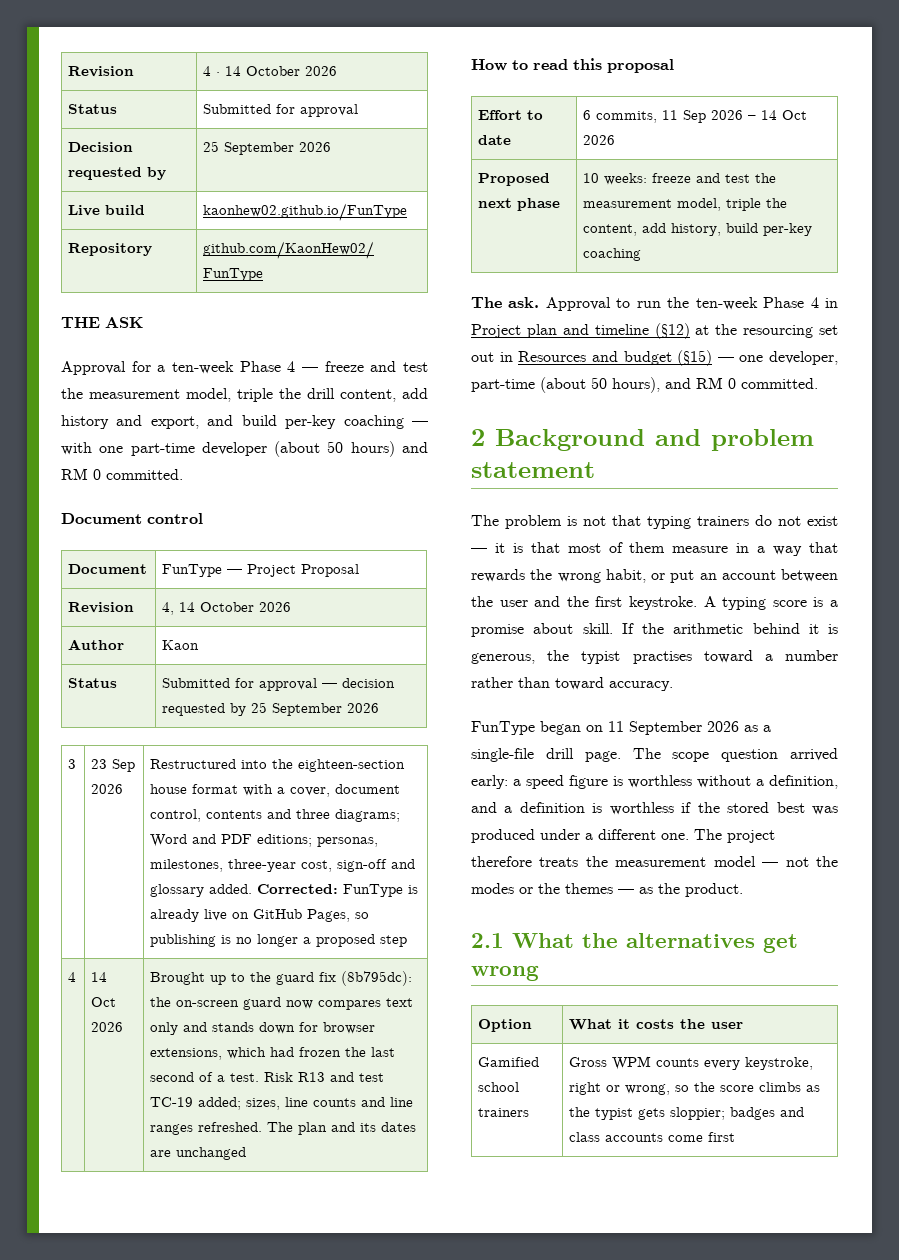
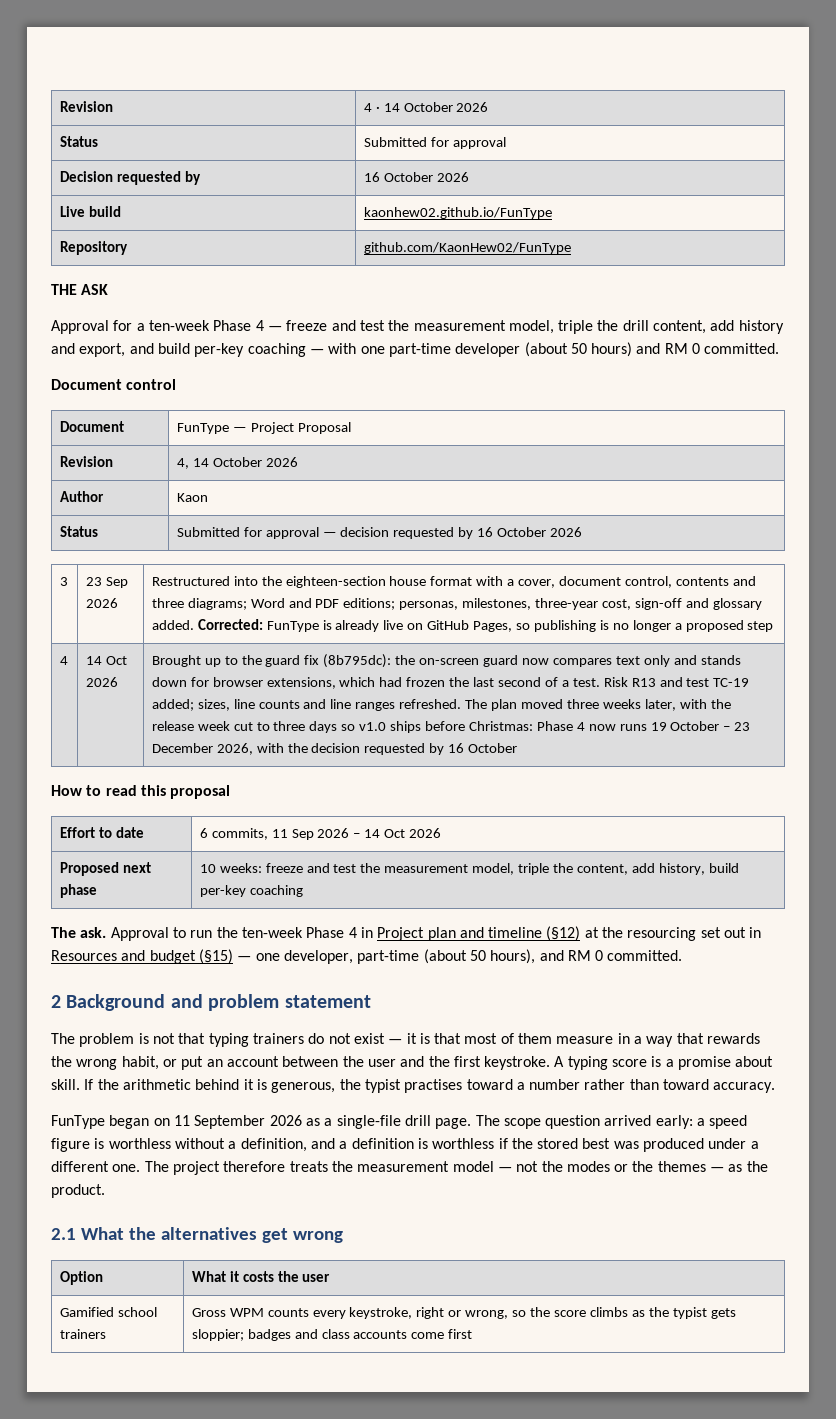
- Decision requested by | 25 September 2026
+ Decision requested by | 16 October 2026
- Status | Submitted for approval — decision requested by 25 September 2026
+ Status | Submitted for approval — decision requested by 16 October 2026
- The plan and its dates are unchanged
+ The plan moved three weeks later, with the release week cut to three days so v1.0 ships before Christmas: Phase 4 now runs 19 October – 23 December 2026, with the decision requested by 16 October

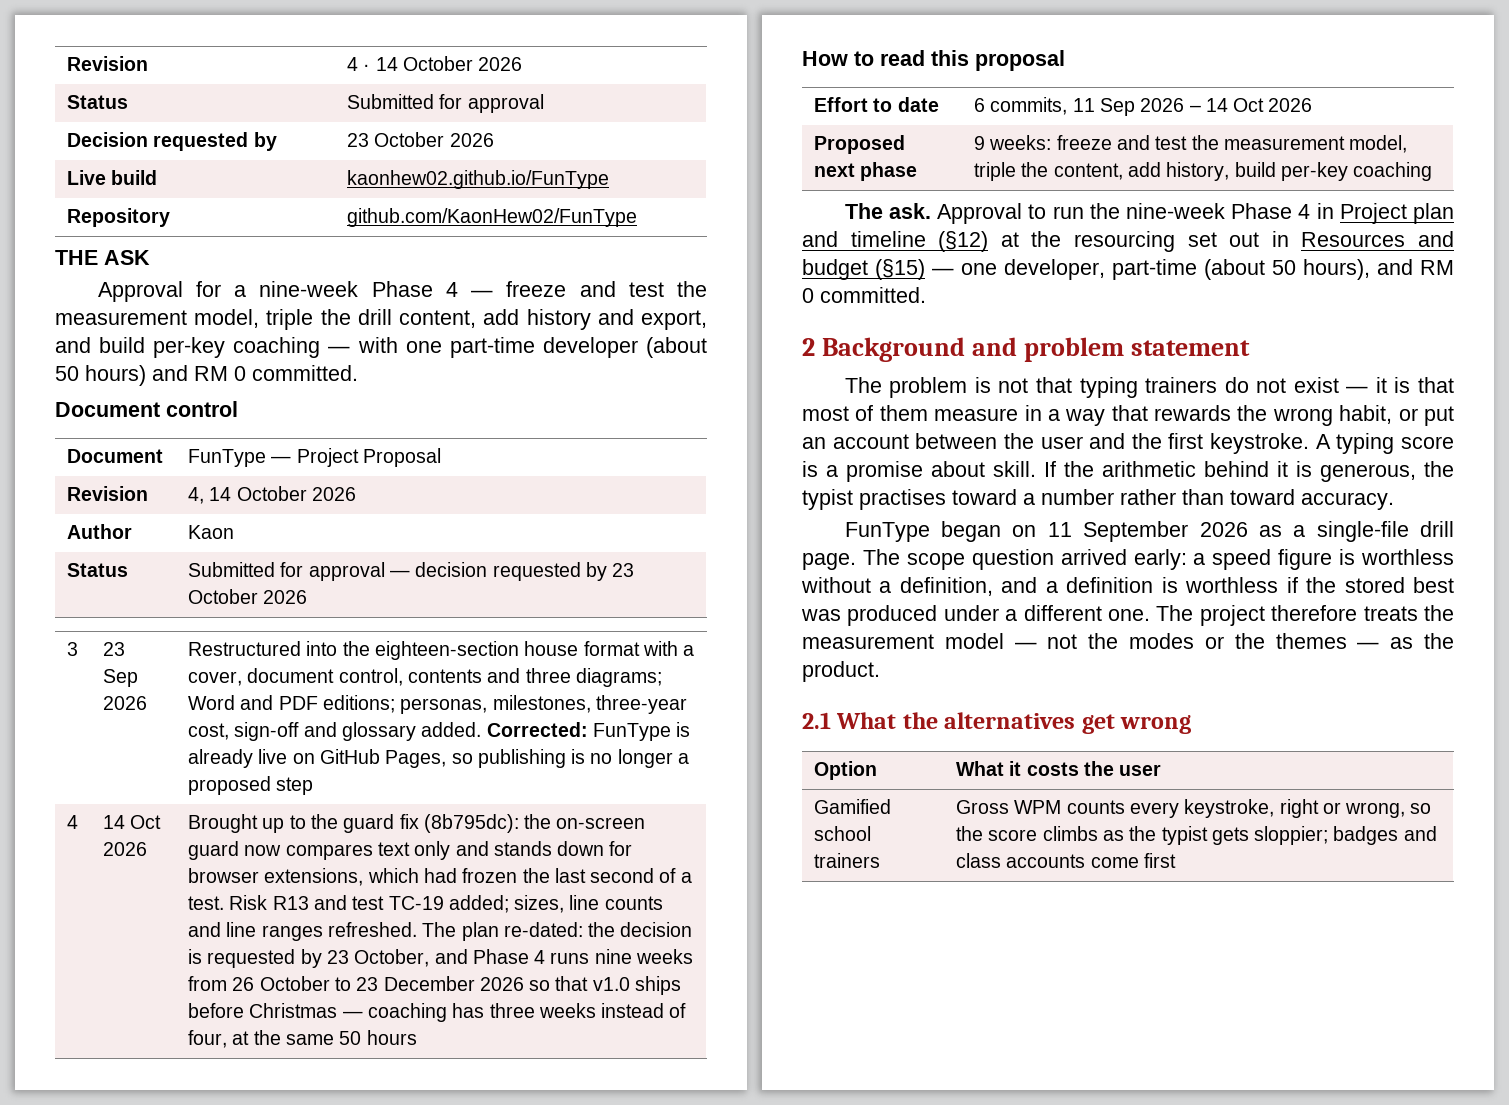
- Decision requested by | 16 October 2026
+ Decision requested by | 23 October 2026
- Approval for a ten-week Phase 4 — freeze and test the measurement model, triple the drill content, add history and export, and build per-key coaching — with one part-time developer (about 50 hours) and RM 0 committed.
+ Approval for a nine-week Phase 4 — freeze and test the measurement model, triple the drill content, add history and export, and build per-key coaching — with one part-time developer (about 50 hours) and RM 0 committed.
- Status | Submitted for approval — decision requested by 16 October 2026
+ Status | Submitted for approval — decision requested by 23 October 2026
- The plan moved three weeks later, with the release week cut to three days so v1.0 ships before Christmas: Phase 4 now runs 19 October – 23 December 2026, with the decision requested by 16 October
+ The plan re-dated: the decision is requested by 23 October, and Phase 4 runs nine weeks from 26 October to 23 December 2026 so that v1.0 ships before Christmas — coaching has three weeks instead of four, at the same 50 hours
- Proposed next phase | 10 weeks: freeze and test the measurement model, triple the content, add history, build per-key coaching
+ Proposed next phase | 9 weeks: freeze and test the measurement model, triple the content, add history, build per-key coaching
- Approval to run the ten-week Phase 4 in Project plan and timeline (§12) at the resourcing set out in Resources and budget (§15) — one developer, part-time (about 50 hours), and RM 0 committed.
+ Approval to run the nine-week Phase 4 in Project plan and timeline (§12) at the resourcing set out in Resources and budget (§15) — one developer, part-time (about 50 hours), and RM 0 committed.

